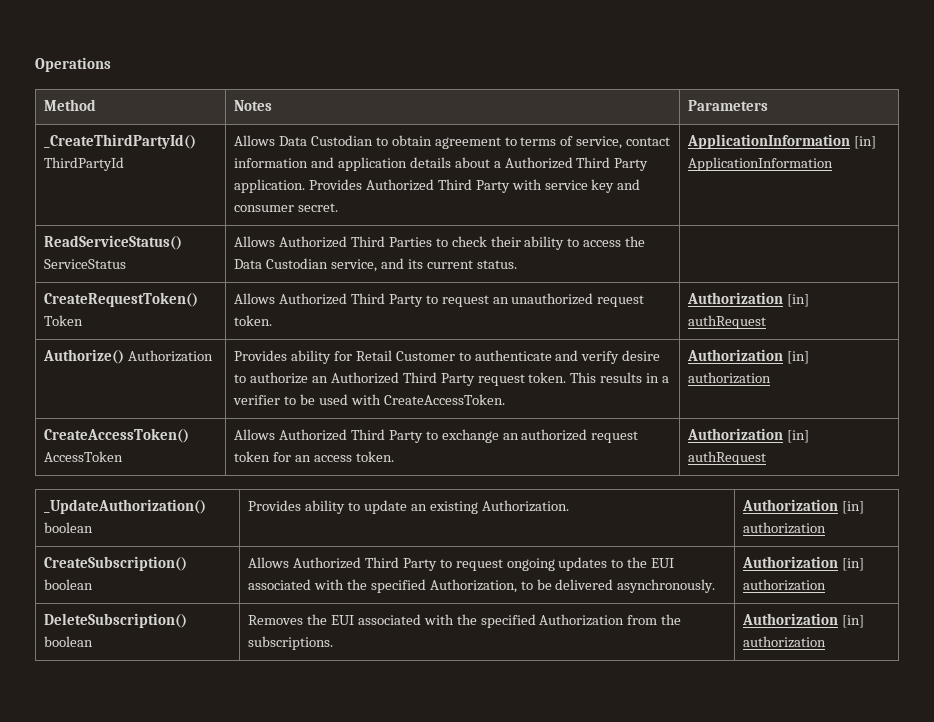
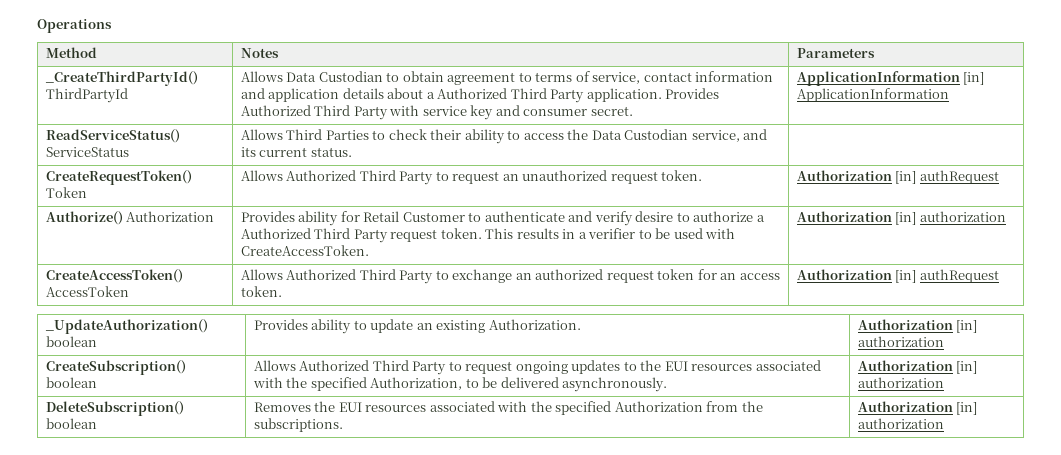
- ReadServiceStatus() ServiceStatus | Allows Authorized Third Parties to check their ability to access the Data Custodian service, and its current status. |
+ ReadServiceStatus() ServiceStatus | Allows Third Parties to check their ability to access the Data Custodian service, and its current status. |
- Authorize() Authorization | Provides ability for Retail Customer to authenticate and verify desire to authorize an Authorized Third Party request token. This results in a verifier to be used with CreateAccessToken. | Authorization [in] authorization
+ Authorize() Authorization | Provides ability for Retail Customer to authenticate and verify desire to authorize a Authorized Third Party request token. This results in a verifier to be used with CreateAccessToken. | Authorization [in] authorization
- CreateSubscription() boolean | Allows Authorized Third Party to request ongoing updates to the EUI associated with the specified Authorization, to be delivered asynchronously. | Authorization [in] authorization
+ CreateSubscription() boolean | Allows Authorized Third Party to request ongoing updates to the EUI resources associated with the specified Authorization, to be delivered asynchronously. | Authorization [in] authorization
- DeleteSubscription() boolean | Removes the EUI associated with the specified Authorization from the subscriptions. | Authorization [in] authorization
+ DeleteSubscription() boolean | Removes the EUI resources associated with the specified Authorization from the subscriptions. | Authorization [in] authorization

